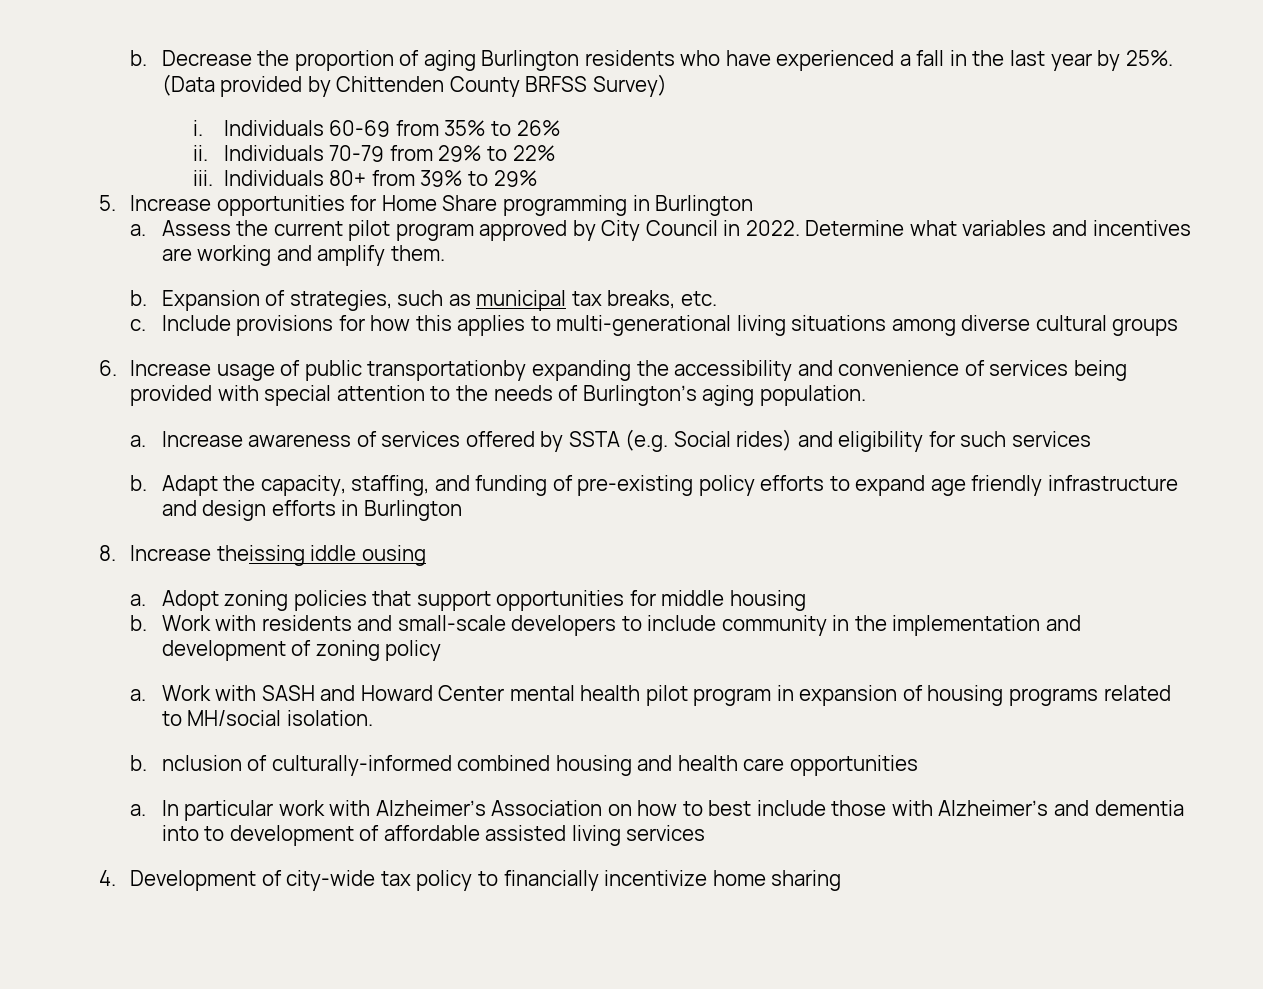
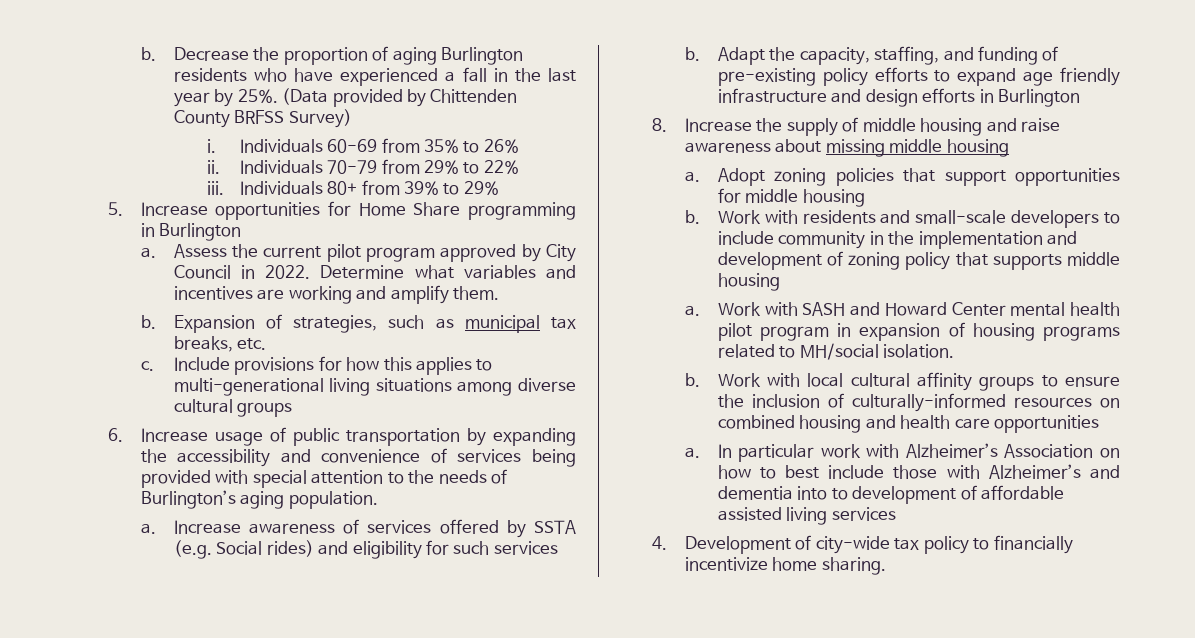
- 6. Increase usage of public transportationby expanding the accessibility and convenience of services being provided with special attention to the needs of Burlington’s aging population.
+ 6. Increase usage of public transportation by expanding the accessibility and convenience of services being provided with special attention to the needs of Burlington’s aging population.
- 8. Increase theissing iddle ousing
+ 8. Increase the supply of middle housing and raise awareness about missing middle housing
- Work with residents and small-scale developers to include community in the implementation and development of zoning policy
+ Work with residents and small-scale developers to include community in the implementation and development of zoning policy that supports middle housing
- b. nclusion of culturally-informed combined housing and health care opportunities
+ b. Work with local cultural affinity groups to ensure the inclusion of culturally-informed resources on combined housing and health care opportunities
- 4. Development of city-wide tax policy to financially incentivize home sharing
+ 4. Development of city-wide tax policy to financially incentivize home sharing.

